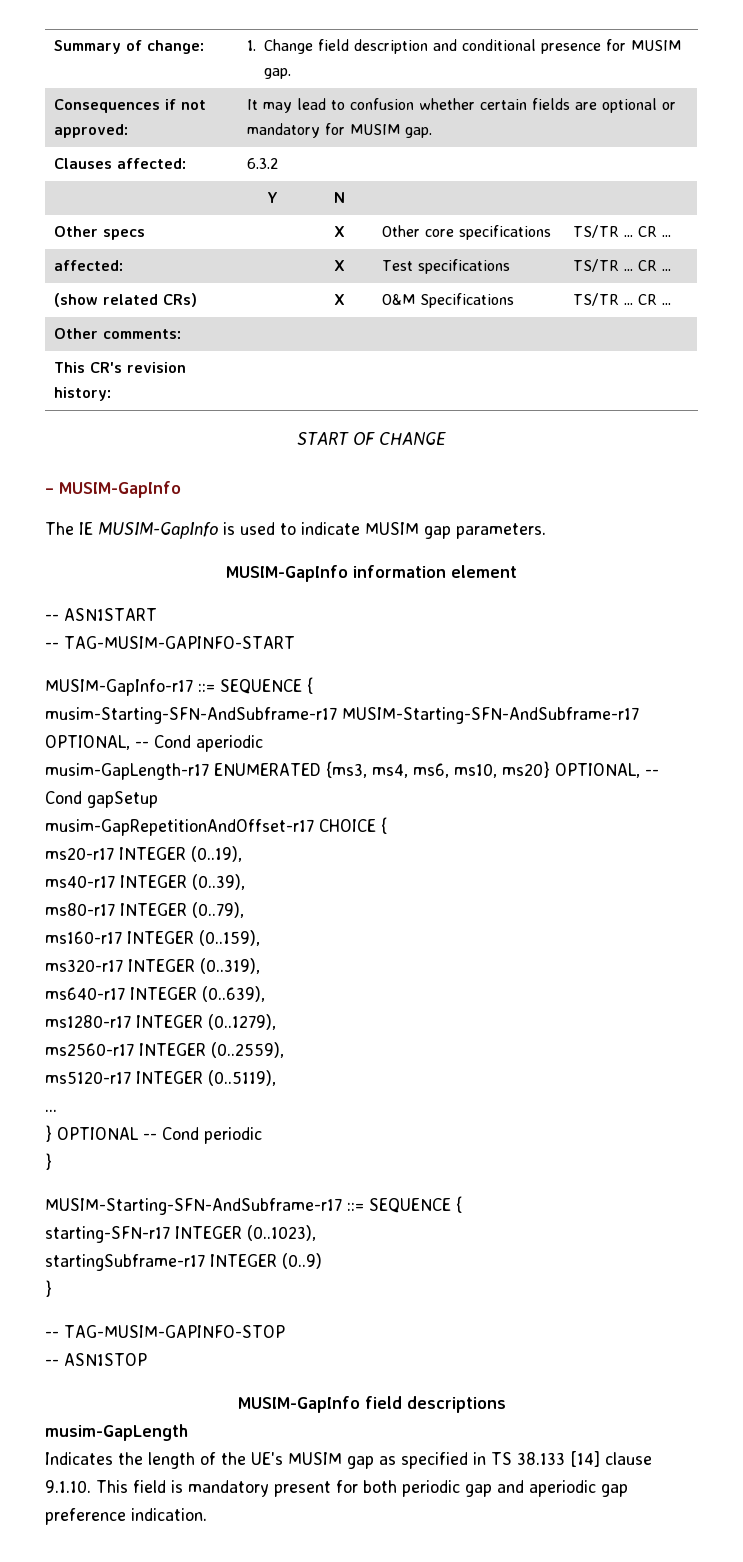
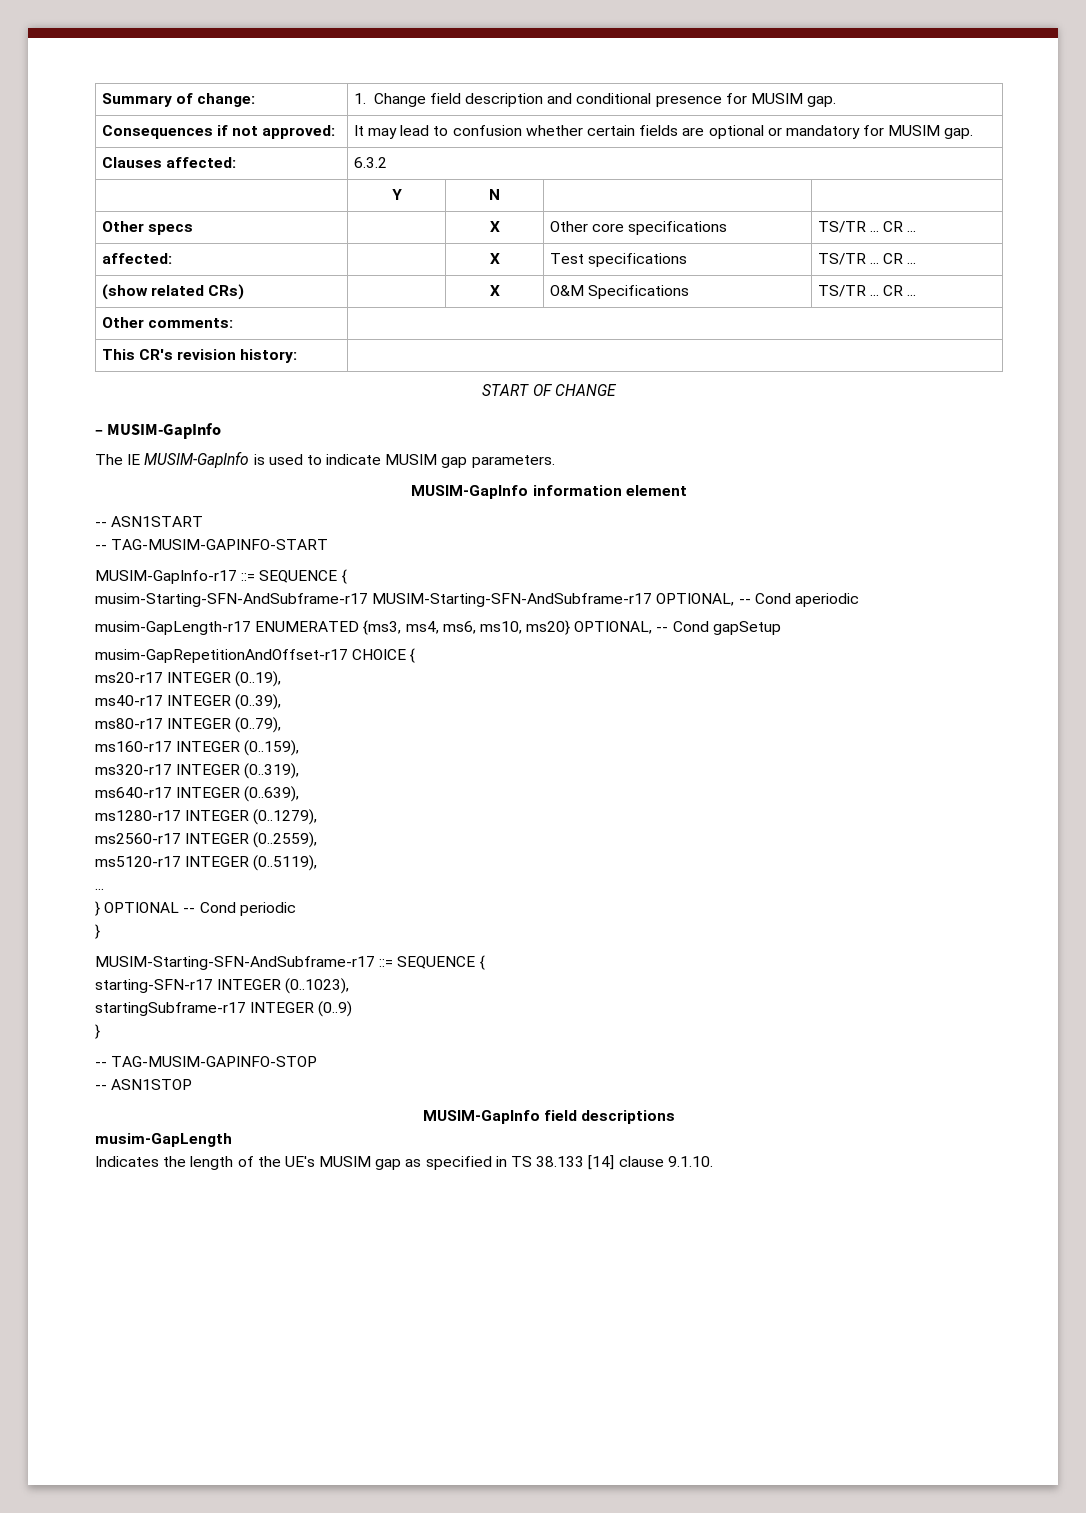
- Indicates the length of the UE's MUSIM gap as specified in TS 38.133 [14] clause 9.1.10. This field is mandatory present for both periodic gap and aperiodic gap preference indication.
+ Indicates the length of the UE's MUSIM gap as specified in TS 38.133 [14] clause 9.1.10.

